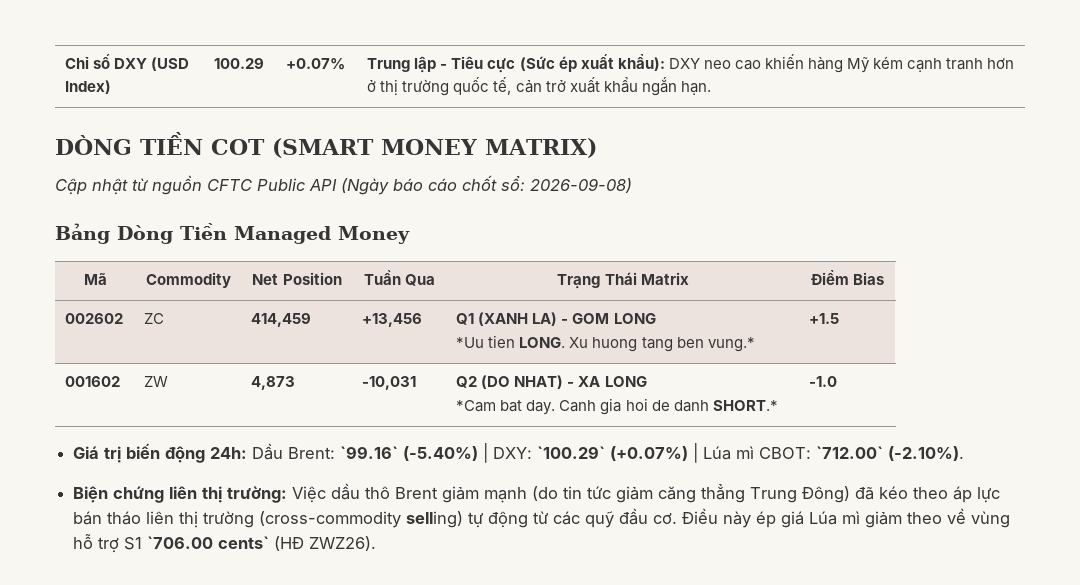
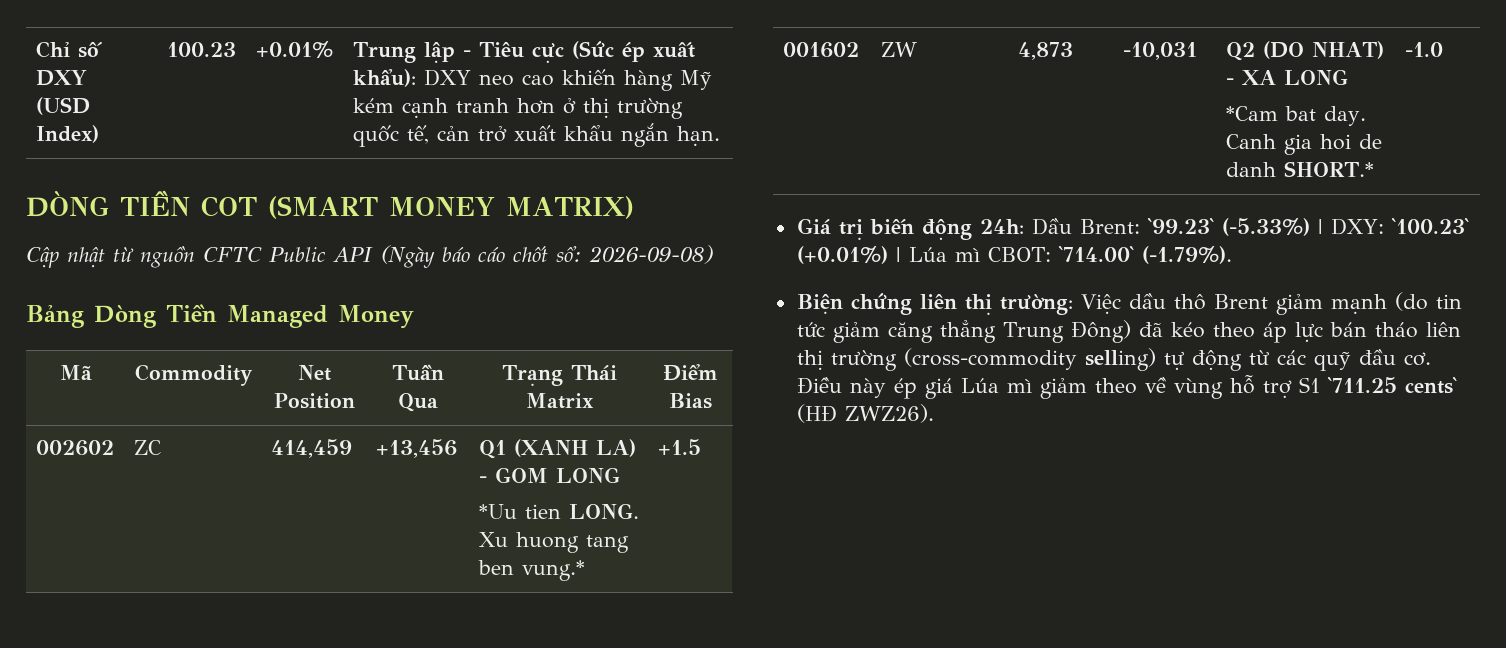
- Chỉ số DXY (USD Index) | 100.29 | +0.07% | Trung lập - Tiêu cực (Sức ép xuất khẩu): DXY neo cao khiến hàng Mỹ kém cạnh tranh hơn ở thị trường quốc tế, cản trở xuất khẩu ngắn hạn.
+ Chỉ số DXY (USD Index) | 100.23 | +0.01% | Trung lập - Tiêu cực (Sức ép xuất khẩu): DXY neo cao khiến hàng Mỹ kém cạnh tranh hơn ở thị trường quốc tế, cản trở xuất khẩu ngắn hạn.
- Giá trị biến động 24h: Dầu Brent: `99.16` (-5.40%) | DXY: `100.29` (+0.07%) | Lúa mì CBOT: `712.00` (-2.10%).
+ Giá trị biến động 24h: Dầu Brent: `99.23` (-5.33%) | DXY: `100.23` (+0.01%) | Lúa mì CBOT: `714.00` (-1.79%).
- Điều này ép giá Lúa mì giảm theo về vùng hỗ trợ S1 `706.00 cents` (HĐ ZWZ26).
+ Điều này ép giá Lúa mì giảm theo về vùng hỗ trợ S1 `711.25 cents` (HĐ ZWZ26).

